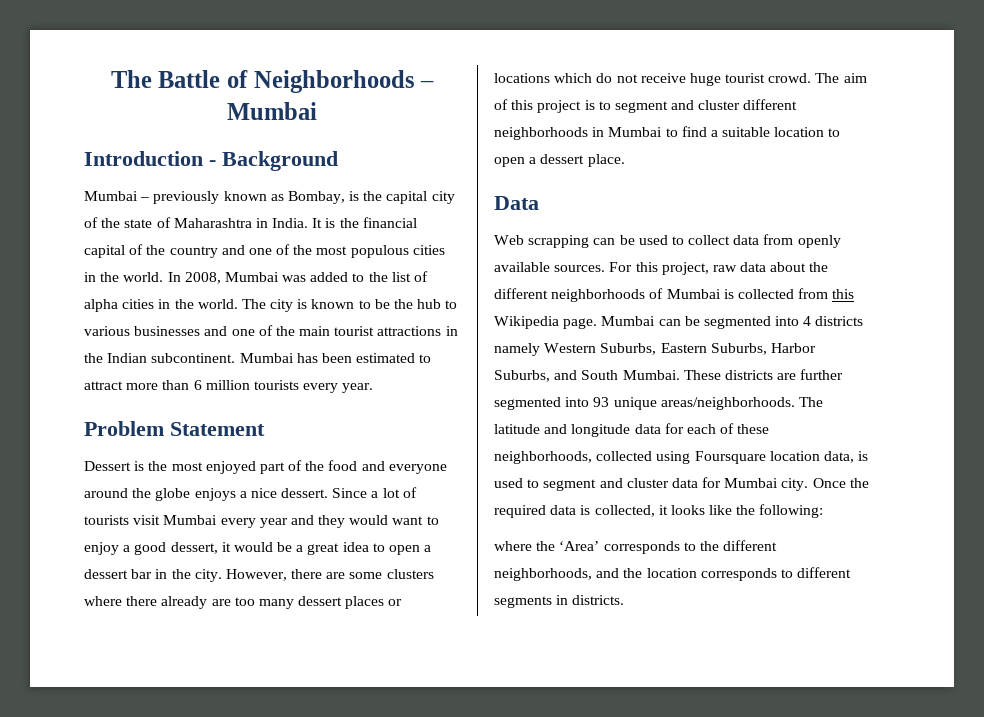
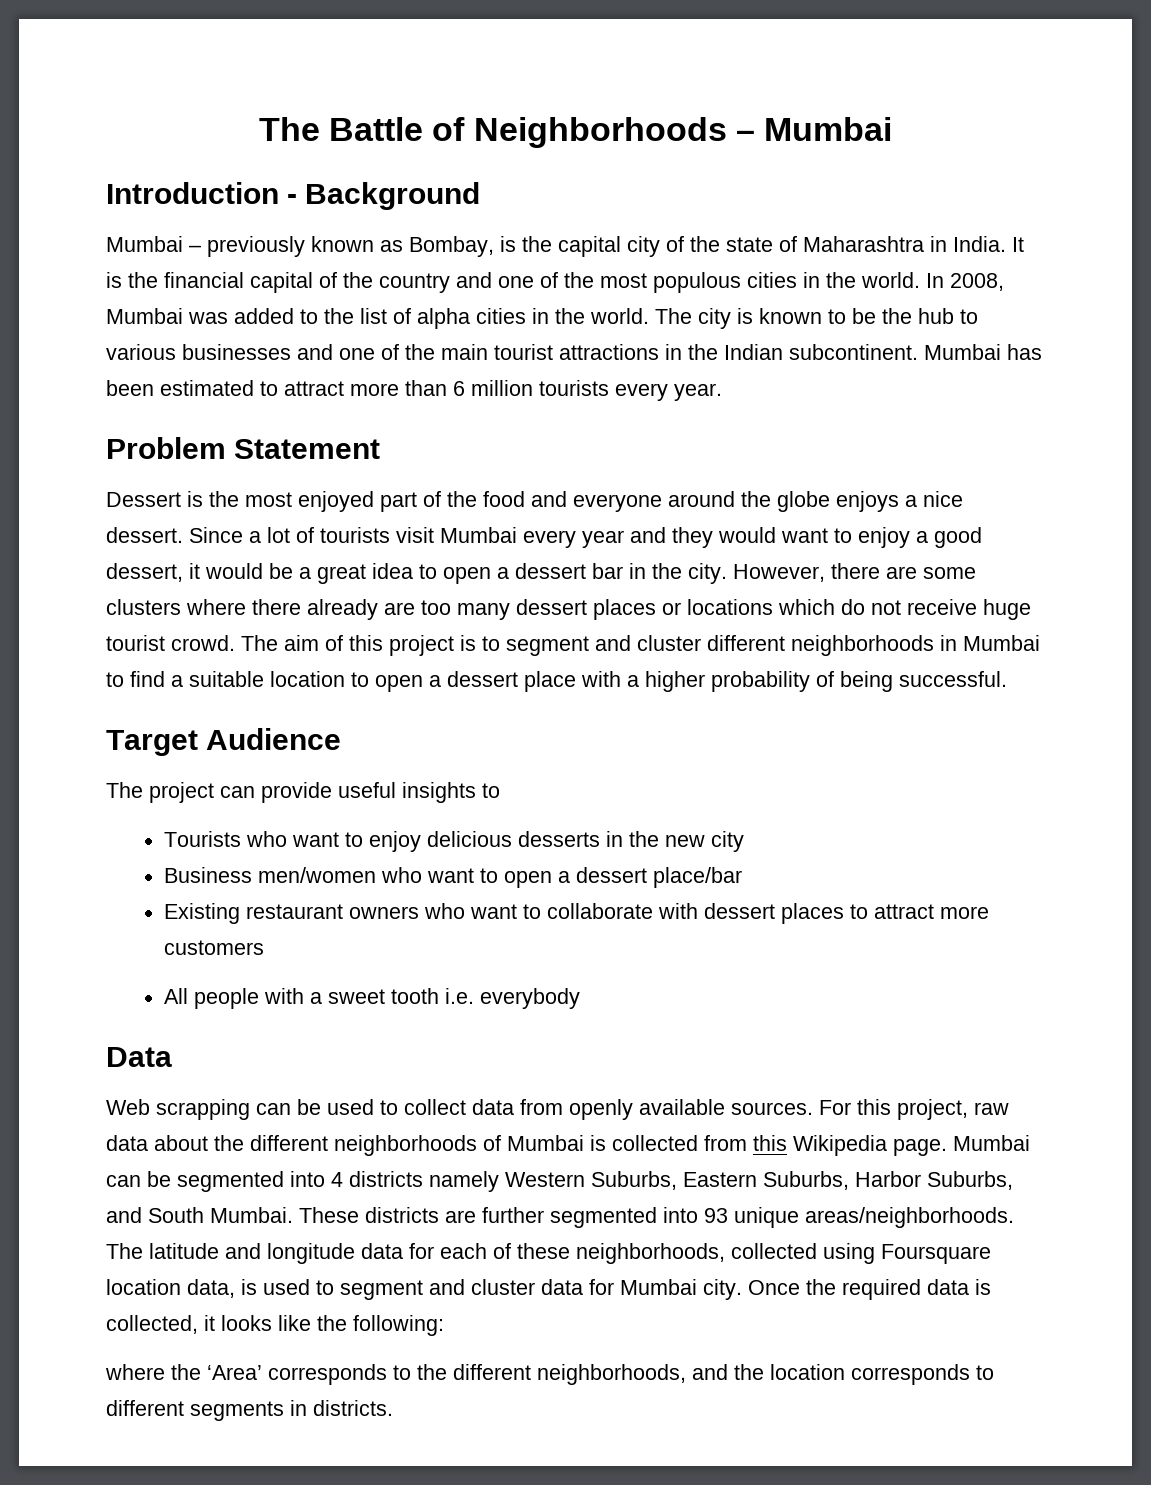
- The aim of this project is to segment and cluster different neighborhoods in Mumbai to find a suitable location to open a dessert place.
+ The aim of this project is to segment and cluster different neighborhoods in Mumbai to find a suitable location to open a dessert place with a higher probability of being successful.
+ Target Audience
+ The project can provide useful insights to
+ Tourists who want to enjoy delicious desserts in the new city
+ Business men/women who want to open a dessert place/bar
+ Existing restaurant owners who want to collaborate with dessert places to attract more customers
+ All people with a sweet tooth i.e. everybody

